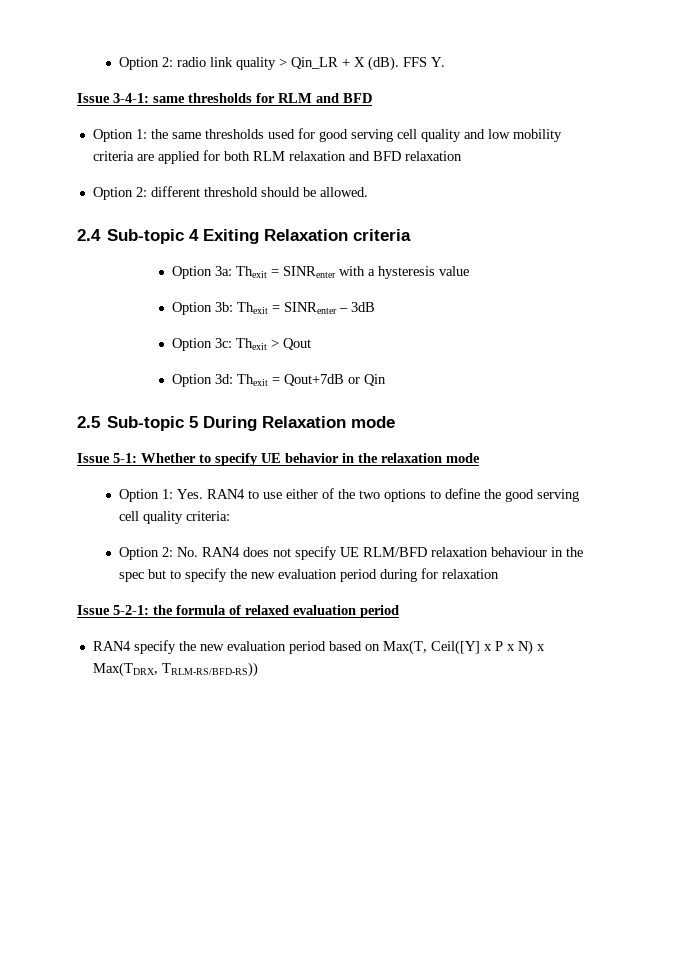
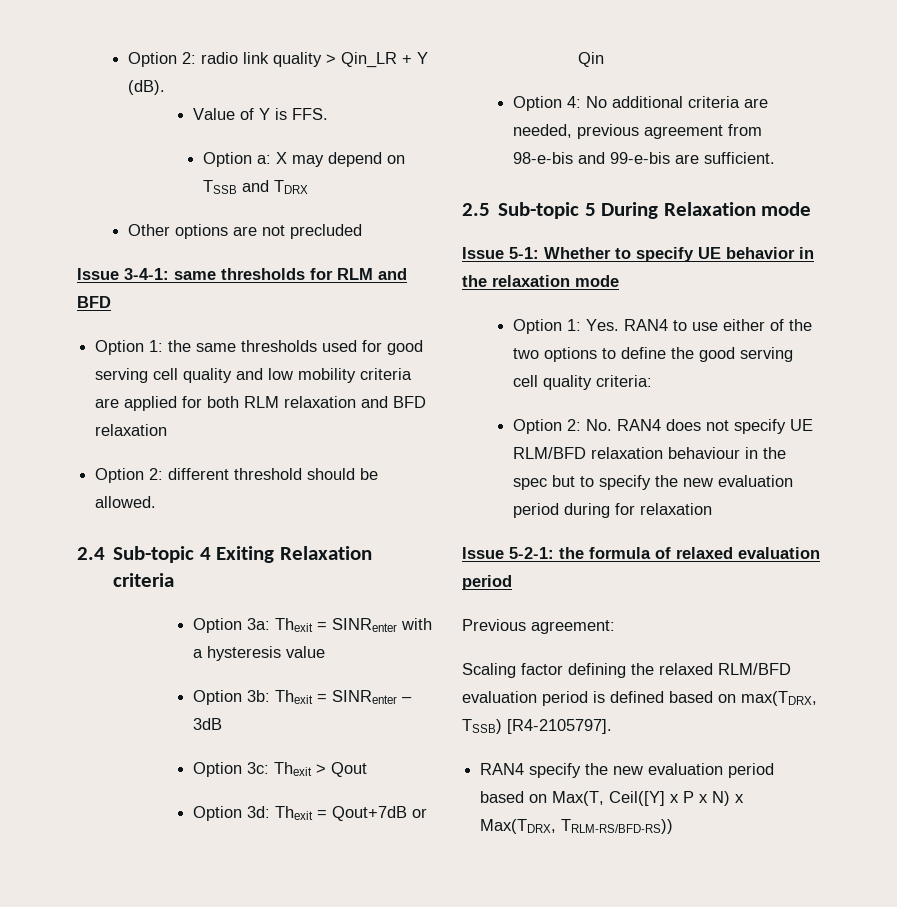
- Option 2: radio link quality > Qin_LR + X (dB). FFS Y.
+ Option 2: radio link quality > Qin_LR + Y (dB).
+ Value of Y is FFS.
+ Option a: X may depend on TSSB and TDRX
+ Other options are not precluded
+ Option 4: No additional criteria are needed, previous agreement from 98-e-bis and 99-e-bis are sufficient.
+ Previous agreement:
+ Scaling factor defining the relaxed RLM/BFD evaluation period is defined based on max(TDRX, TSSB) [R4-2105797].

